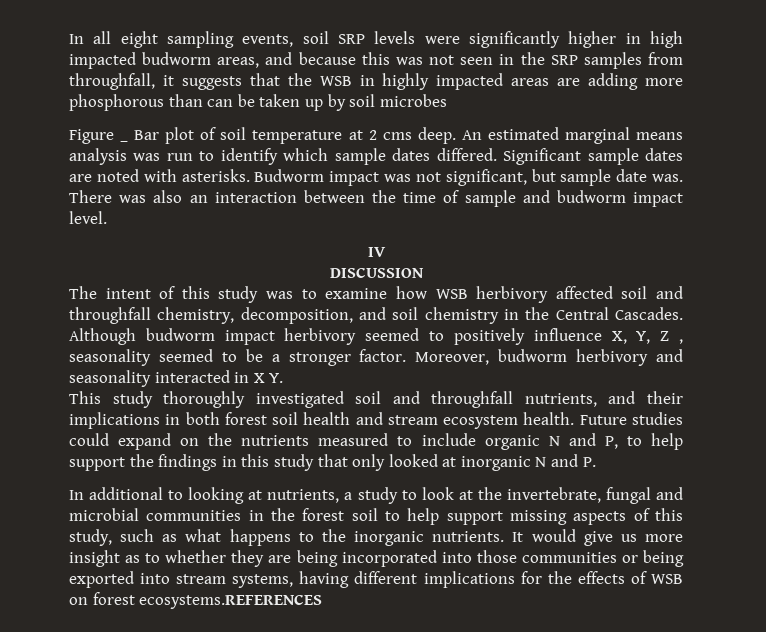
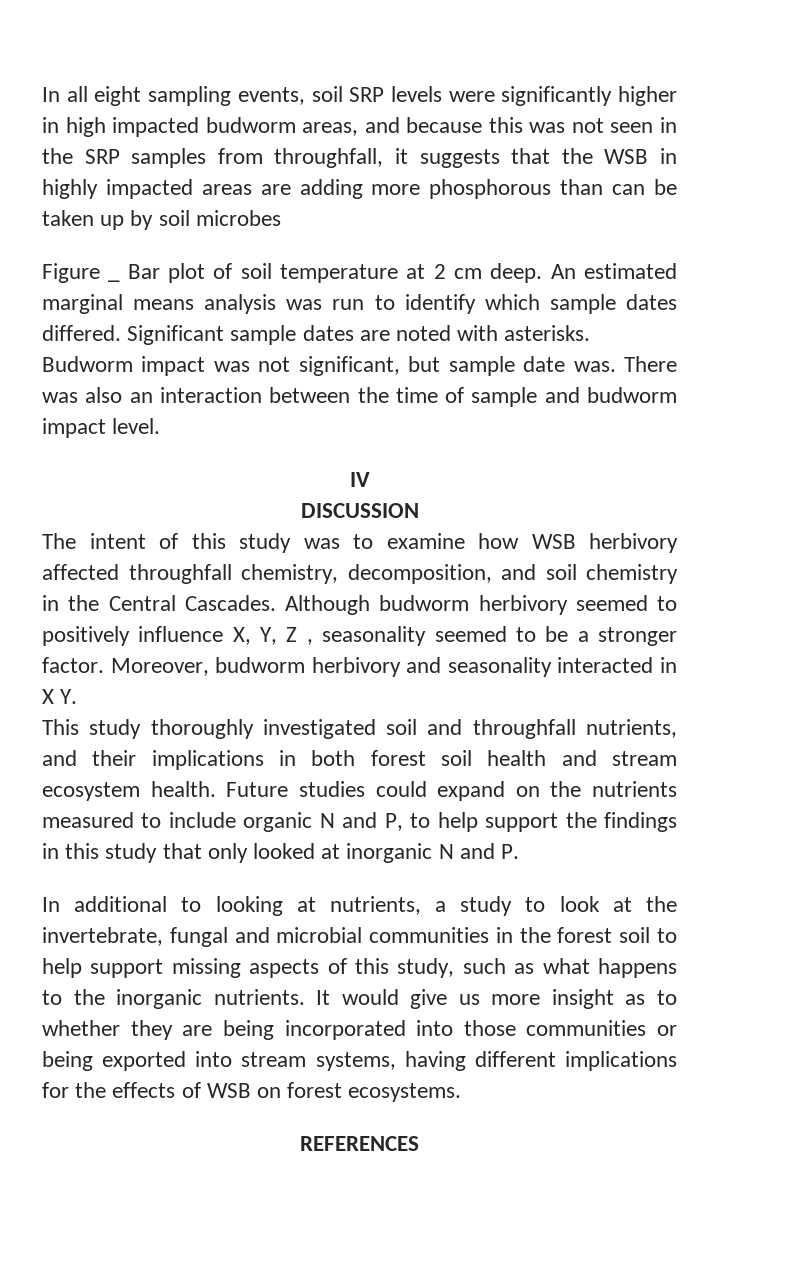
- Figure _ Bar plot of soil temperature at 2 cms deep.
+ Figure _ Bar plot of soil temperature at 2 cm deep.
- The intent of this study was to examine how WSB herbivory affected soil and throughfall chemistry, decomposition, and soil chemistry in the Central Cascades.
+ The intent of this study was to examine how WSB herbivory affected throughfall chemistry, decomposition, and soil chemistry in the Central Cascades.
- Although budworm impact herbivory seemed to positively influence X, Y, Z , seasonality seemed to be a stronger factor.
+ Although budworm herbivory seemed to positively influence X, Y, Z , seasonality seemed to be a stronger factor.
- It would give us more insight as to whether they are being incorporated into those communities or being exported into stream systems, having different implications for the effects of WSB on forest ecosystems.REFERENCES
+ It would give us more insight as to whether they are being incorporated into those communities or being exported into stream systems, having different implications for the effects of WSB on forest ecosystems.
+ REFERENCES

